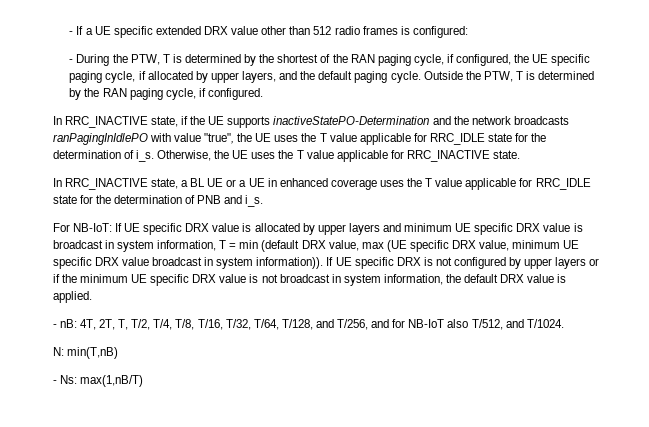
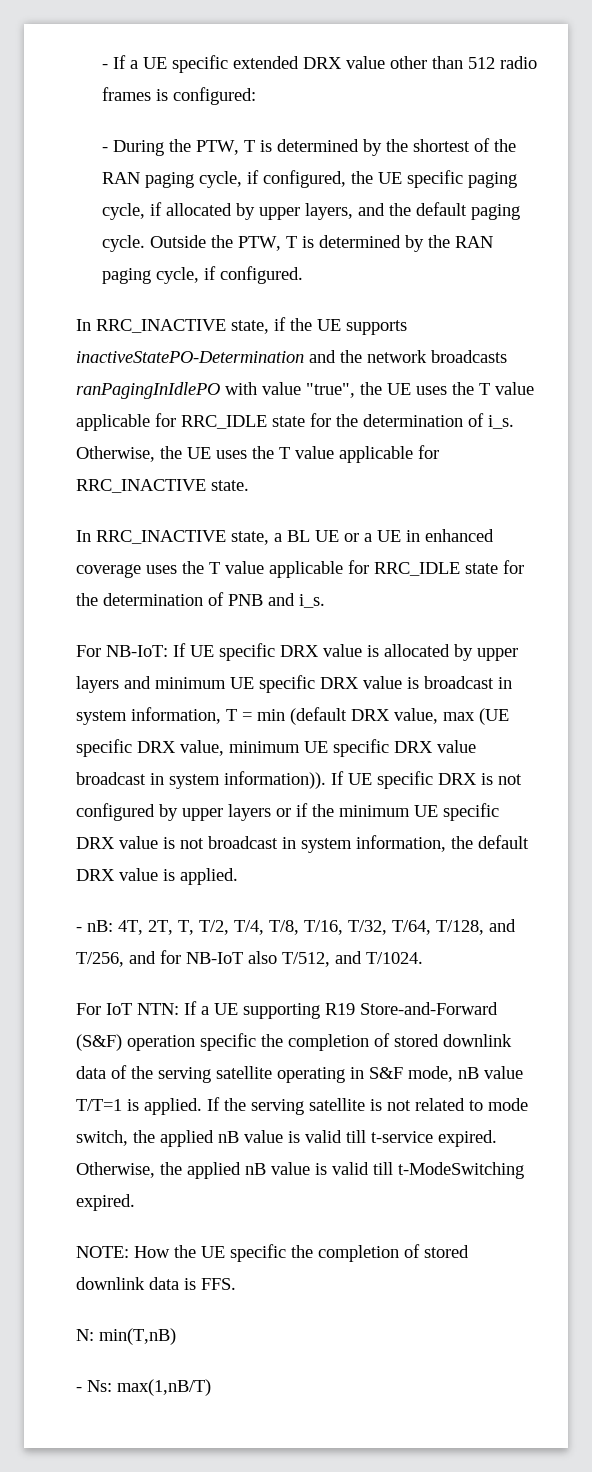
+ For IoT NTN: If a UE supporting R19 Store-and-Forward (S&F) operation specific the completion of stored downlink data of the serving satellite operating in S&F mode, nB value T/T=1 is applied. If the serving satellite is not related to mode switch, the applied nB value is valid till t-service expired. Otherwise, the applied nB value is valid till t-ModeSwitching expired.
+ NOTE: How the UE specific the completion of stored downlink data is FFS.

